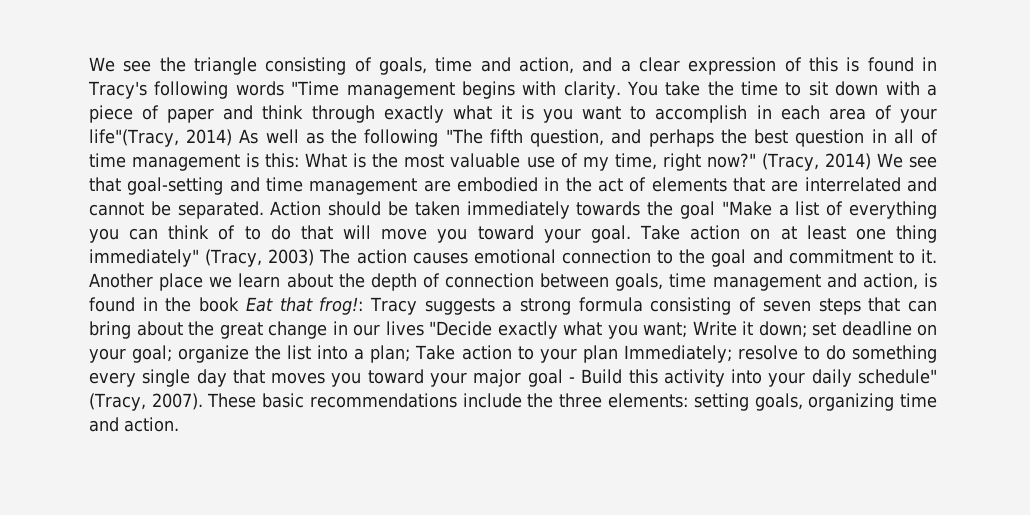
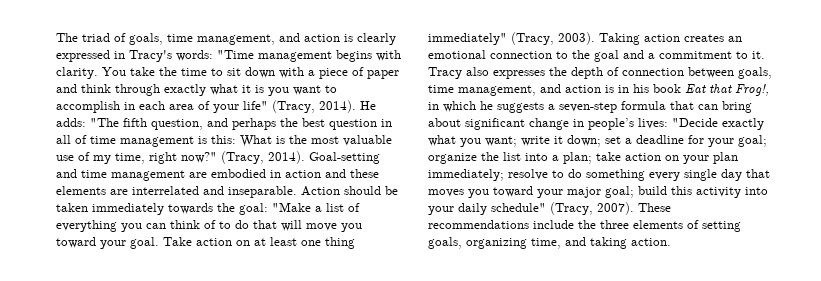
- We see the triangle consisting of goals, time and action, and a clear expression of this is found in Tracy's following words "Time management begins with clarity.
+ The triad of goals, time management, and action is clearly expressed in Tracy's words: "Time management begins with clarity.
- You take the time to sit down with a piece of paper and think through exactly what it is you want to accomplish in each area of your life"(Tracy, 2014) As well as the following "The fifth question, and perhaps the best question in all of time management is this: What is the most valuable use of my time, right now?"
+ You take the time to sit down with a piece of paper and think through exactly what it is you want to accomplish in each area of your life" (Tracy, 2014). He adds: "The fifth question, and perhaps the best question in all of time management is this: What is the most valuable use of my time, right now?"
- (Tracy, 2014) We see that goal-setting and time management are embodied in the act of elements that are interrelated and cannot be separated.
+ (Tracy, 2014). Goal-setting and time management are embodied in action and these elements are interrelated and inseparable.
- Action should be taken immediately towards the goal "Make a list of everything you can think of to do that will move you toward your goal.
+ Action should be taken immediately towards the goal: "Make a list of everything you can think of to do that will move you toward your goal.
- Take action on at least one thing immediately" (Tracy, 2003) The action causes emotional connection to the goal and commitment to it.
+ Take action on at least one thing immediately" (Tracy, 2003). Taking action creates an emotional connection to the goal and a commitment to it.
- Another place we learn about the depth of connection between goals, time management and action, is found in the book Eat that frog!: Tracy suggests a strong formula consisting of seven steps that can bring about the great change in our lives "Decide exactly what you want; Write it down; set deadline on your goal; organize the list into a plan; Take action to your plan Immediately; resolve to do something every single day that moves you toward your major goal - Build this activity into your daily schedule" (Tracy, 2007).
+ Tracy also expresses the depth of connection between goals, time management, and action is in his book Eat that Frog!, in which he suggests a seven-step formula that can bring about significant change in people’s lives: "Decide exactly what you want; write it down; set a deadline for your goal; organize the list into a plan; take action on your plan immediately; resolve to do something every single day that moves you toward your major goal; build this activity into your daily schedule" (Tracy, 2007).
- These basic recommendations include the three elements: setting goals, organizing time and action.
+ These recommendations include the three elements of setting goals, organizing time, and taking action.

